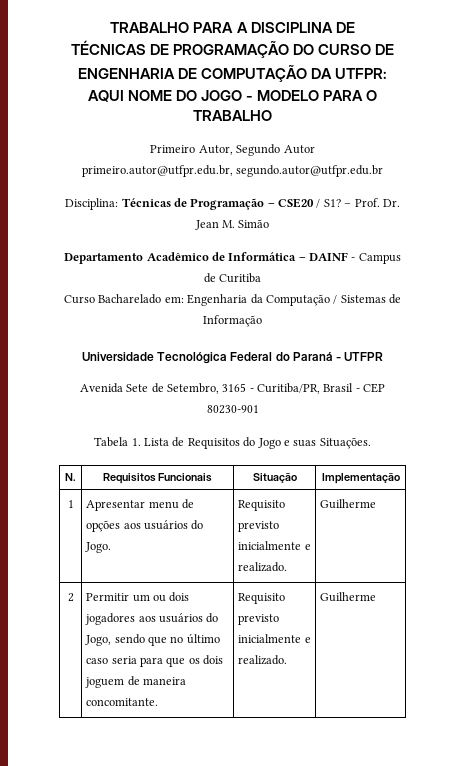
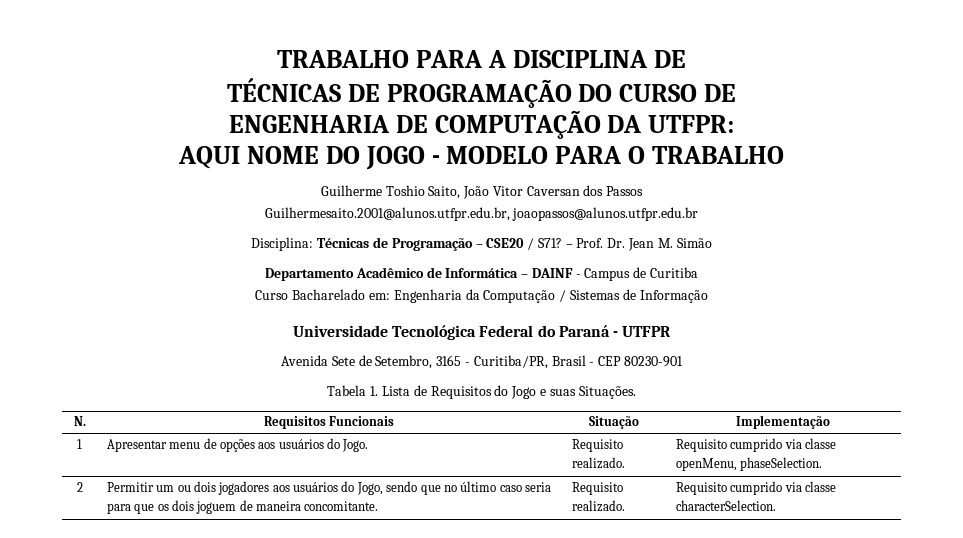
- Primeiro Autor, Segundo Autor
- primeiro.autor@utfpr.edu.br, segundo.autor@utfpr.edu.br
+ Guilherme Toshio Saito, João Vitor Caversan dos Passos
+ Guilhermesaito.2001@alunos.utfpr.edu.br, joaopassos@alunos.utfpr.edu.br
- Disciplina: Técnicas de Programação – CSE20 / S1?
+ Disciplina: Técnicas de Programação – CSE20 / S71?
- 1 | Apresentar menu de opções aos usuários do Jogo. | Requisito previsto inicialmente e realizado. | Guilherme
+ 1 | Apresentar menu de opções aos usuários do Jogo. | Requisito realizado. | Requisito cumprido via classe openMenu, phaseSelection.
- 2 | Permitir um ou dois jogadores aos usuários do Jogo, sendo que no último caso seria para que os dois joguem de maneira concomitante. | Requisito previsto inicialmente e realizado. | Guilherme
+ 2 | Permitir um ou dois jogadores aos usuários do Jogo, sendo que no último caso seria para que os dois joguem de maneira concomitante. | Requisito realizado. | Requisito cumprido via classe characterSelection.

